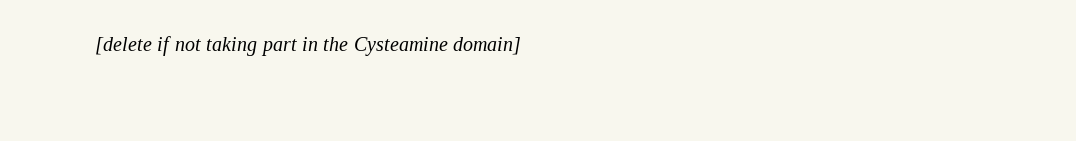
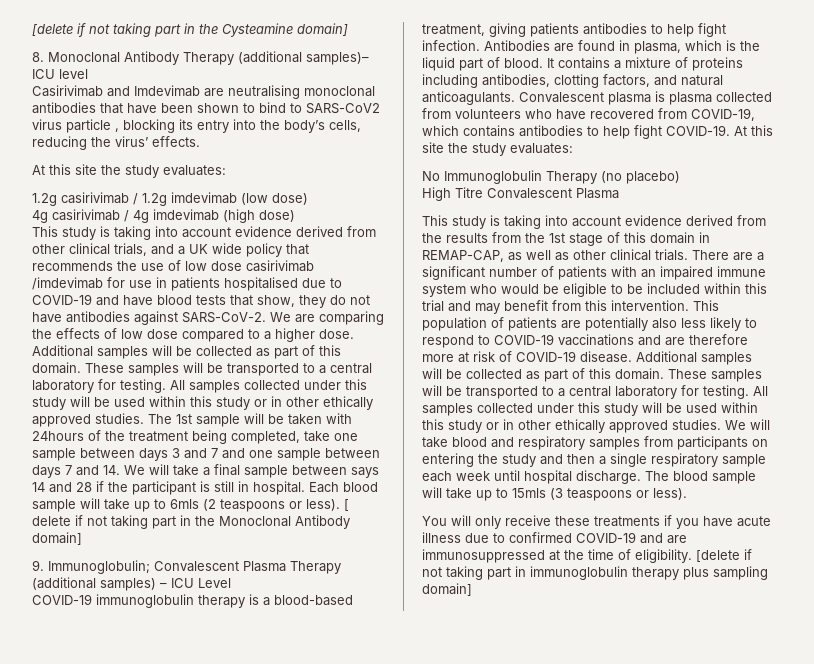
+ 8. Monoclonal Antibody Therapy (additional samples)– ICU level
+ Casirivimab and Imdevimab are neutralising monoclonal antibodies that have been shown to bind to SARS-CoV2 virus particle , blocking its entry into the body’s cells, reducing the virus’ effects.
+ At this site the study evaluates:
+ 1.2g casirivimab / 1.2g imdevimab (low dose)
+ 4g casirivimab / 4g imdevimab (high dose)
+ This study is taking into account evidence derived from other clinical trials, and a UK wide policy that recommends the use of low dose casirivimab /imdevimab for use in patients hospitalised due to COVID-19 and have blood tests that show, they do not have antibodies against SARS-CoV-2. We are comparing the effects of low dose compared to a higher dose. Additional samples will be collected as part of this domain. These samples will be transported to a central laboratory for testing. All samples collected under this study will be used within this study or in other ethically approved studies. The 1st sample will be taken with 24hours of the treatment being completed, take one sample between days 3 and 7 and one sample between days 7 and 14. We will take a final sample between says 14 and 28 if the participant is still in hospital. Each blood sample will take up to 6mls (2 teaspoons or less). [ delete if not taking part in the Monoclonal Antibody domain]
+ 9. Immunoglobulin; Convalescent Plasma Therapy (additional samples) – ICU Level
+ COVID-19 immunoglobulin therapy is a blood-based treatment, giving patients antibodies to help fight infection. Antibodies are found in plasma, which is the liquid part of blood. It contains a mixture of proteins including antibodies, clotting factors, and natural anticoagulants. Convalescent plasma is plasma collected from volunteers who have recovered from COVID-19, which contains antibodies to help fight COVID-19. At this site the study evaluates:
+ No Immunoglobulin Therapy (no placebo)
+ High Titre Convalescent Plasma
+ This study is taking into account evidence derived from the results from the 1st stage of this domain in REMAP-CAP, as well as other clinical trials. There are a significant number of patients with an impaired immune system who would be eligible to be included within this trial and may benefit from this intervention. This population of patients are potentially also less likely to respond to COVID-19 vaccinations and are therefore more at risk of COVID-19 disease. Additional samples will be collected as part of this domain. These samples will be transported to a central laboratory for testing. All samples collected under this study will be used within this study or in other ethically approved studies. We will take blood and respiratory samples from participants on entering the study and then a single respiratory sample each week until hospital discharge. The blood sample will take up to 15mls (3 teaspoons or less).
+ You will only receive these treatments if you have acute illness due to confirmed COVID-19 and are immunosuppressed at the time of eligibility. [delete if not taking part in immunoglobulin therapy plus sampling domain]

